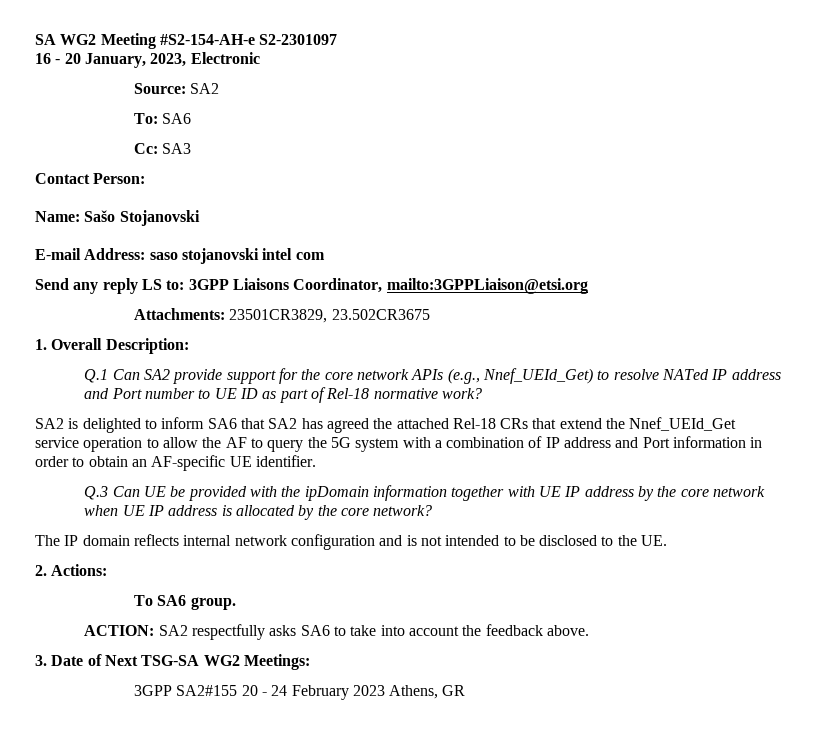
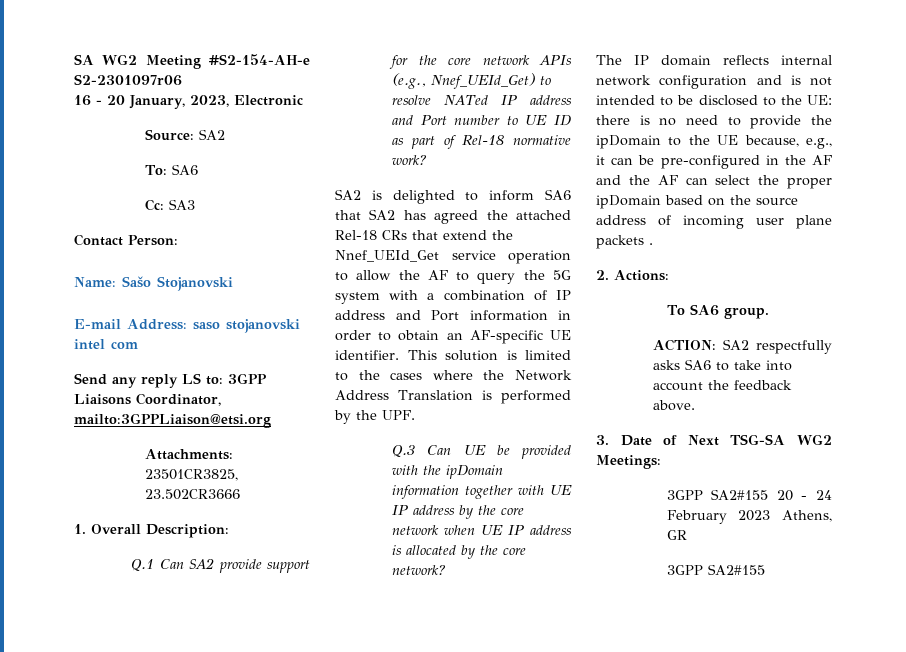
- SA WG2 Meeting #S2-154-AH-e S2-2301097
+ SA WG2 Meeting #S2-154-AH-e S2-2301097r06
- Attachments: 23501CR3829, 23.502CR3675
+ Attachments: 23501CR3825, 23.502CR3666
+ This solution is limited to the cases where the Network Address Translation is performed by the UPF.
- The IP domain reflects internal network configuration and is not intended to be disclosed to the UE.
+ The IP domain reflects internal network configuration and is not intended to be disclosed to the UE: there is no need to provide the ipDomain to the UE because, e.g., it can be pre-configured in the AF and the AF can select the proper ipDomain based on the source address of incoming user plane packets .
  3GPP SA2#155 20 - 24 February 2023 Athens, GR
+ 3GPP SA2#155

